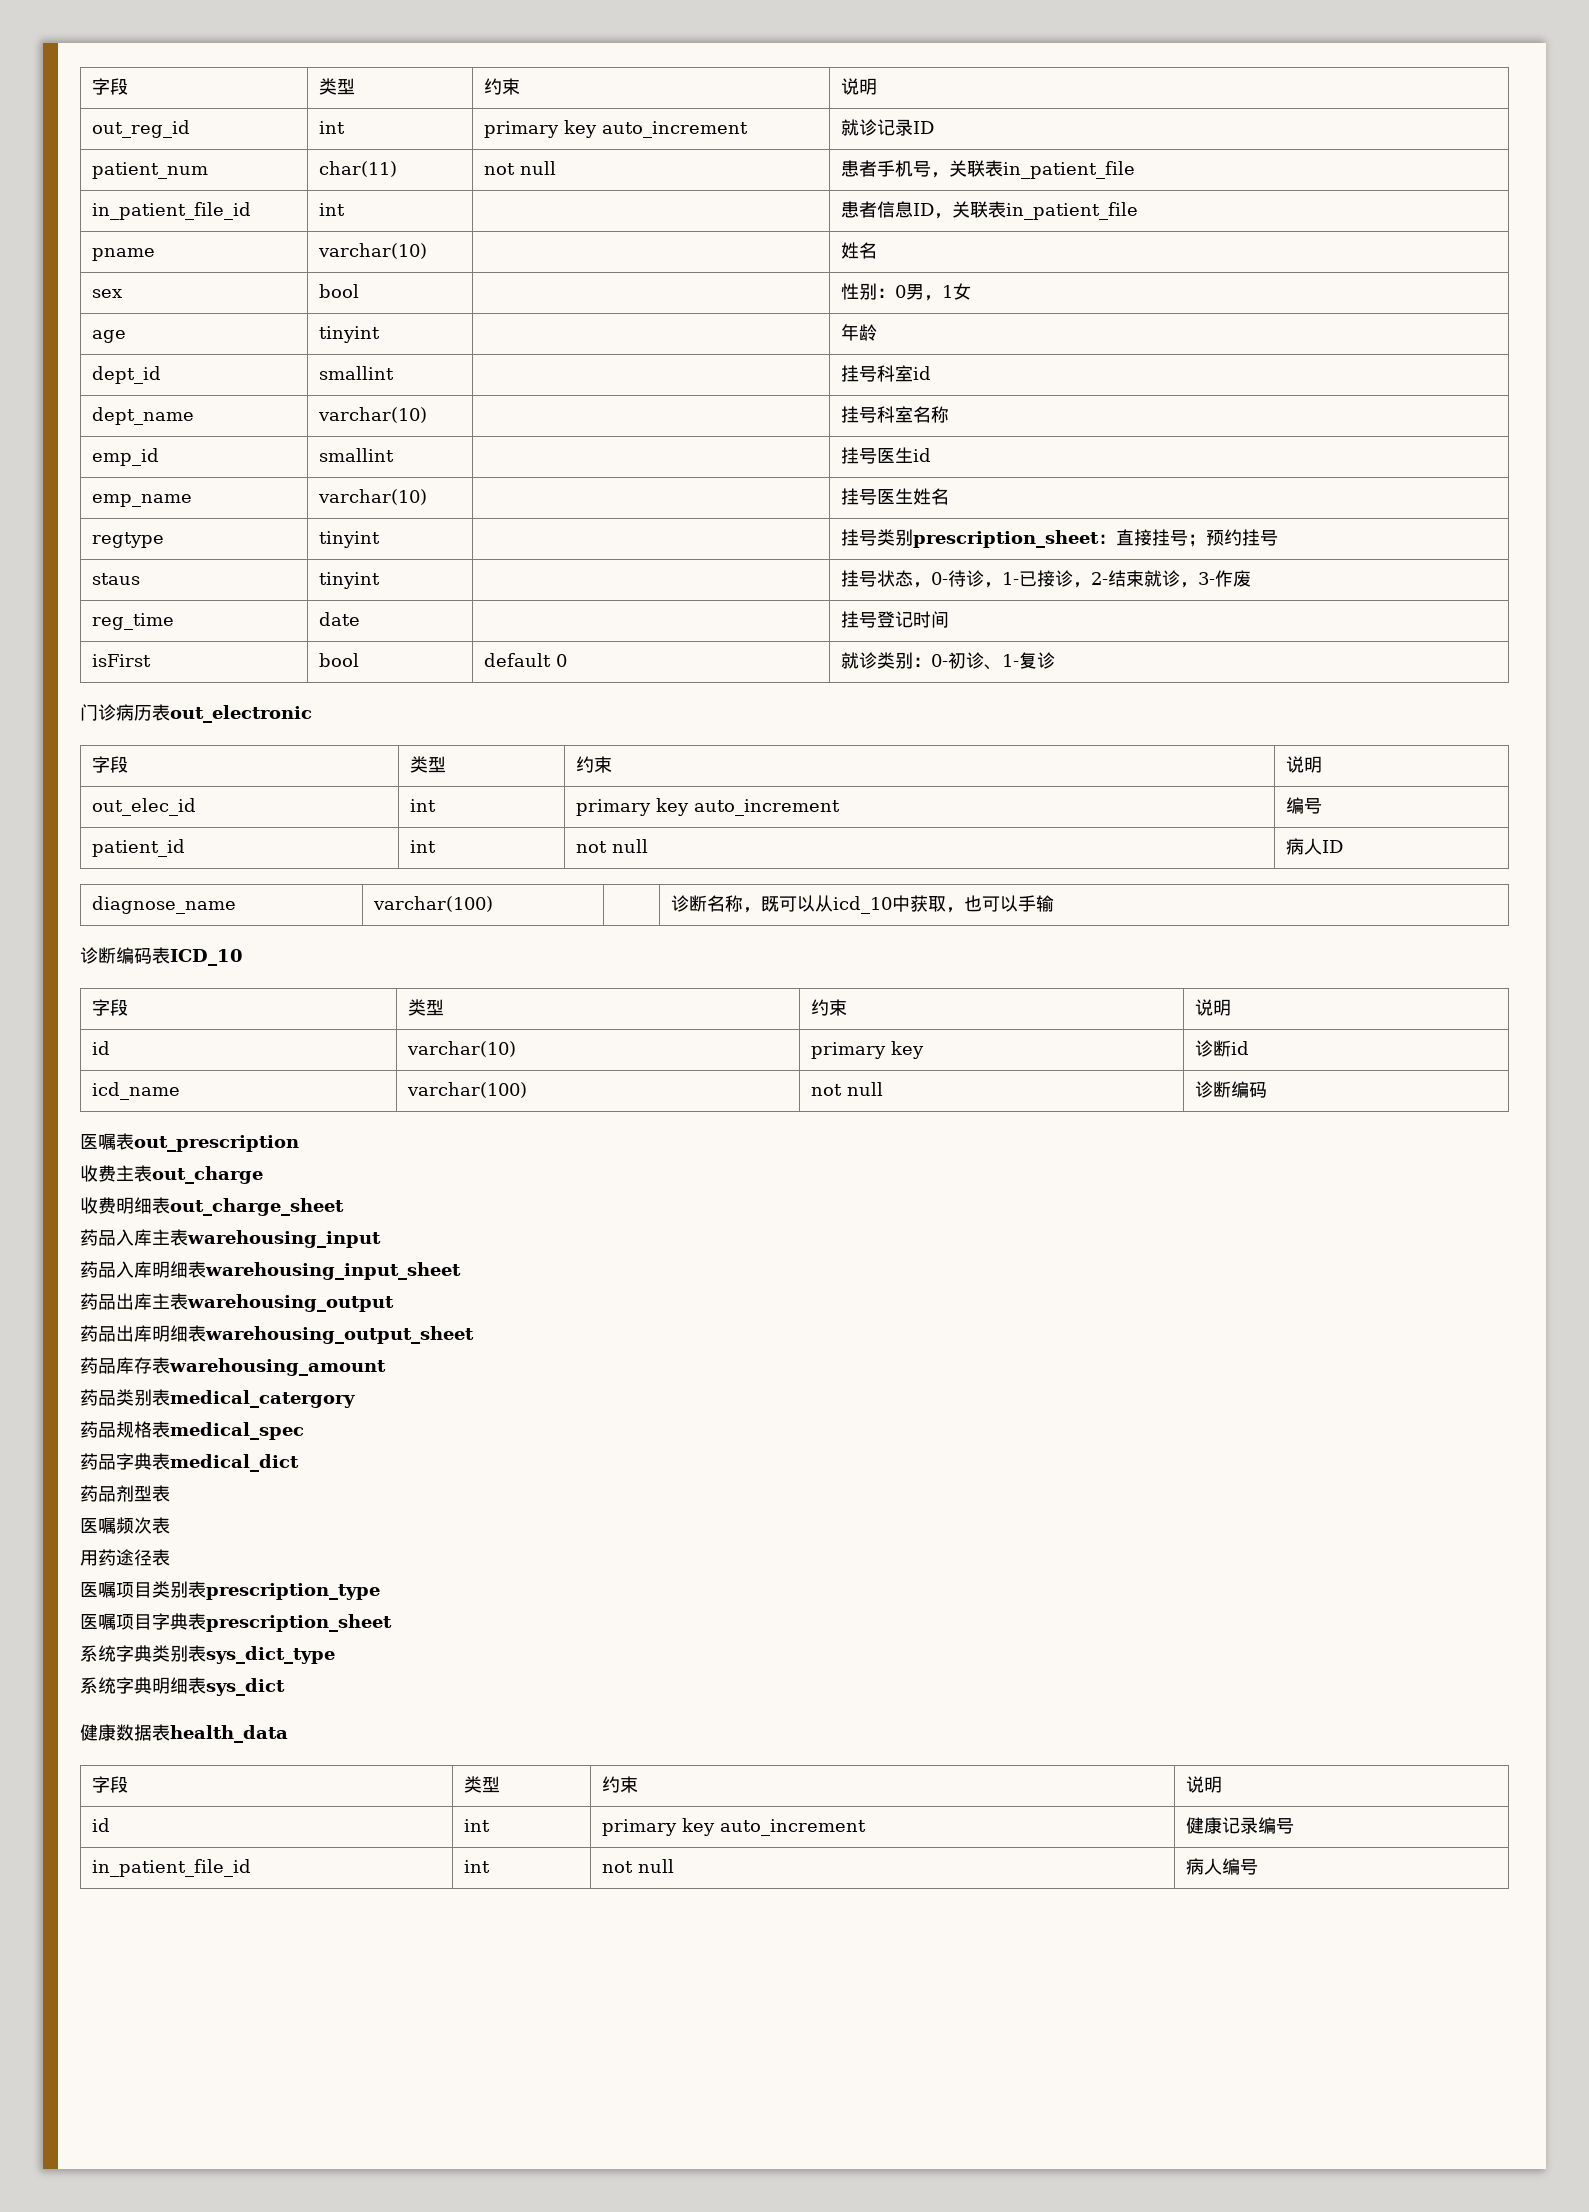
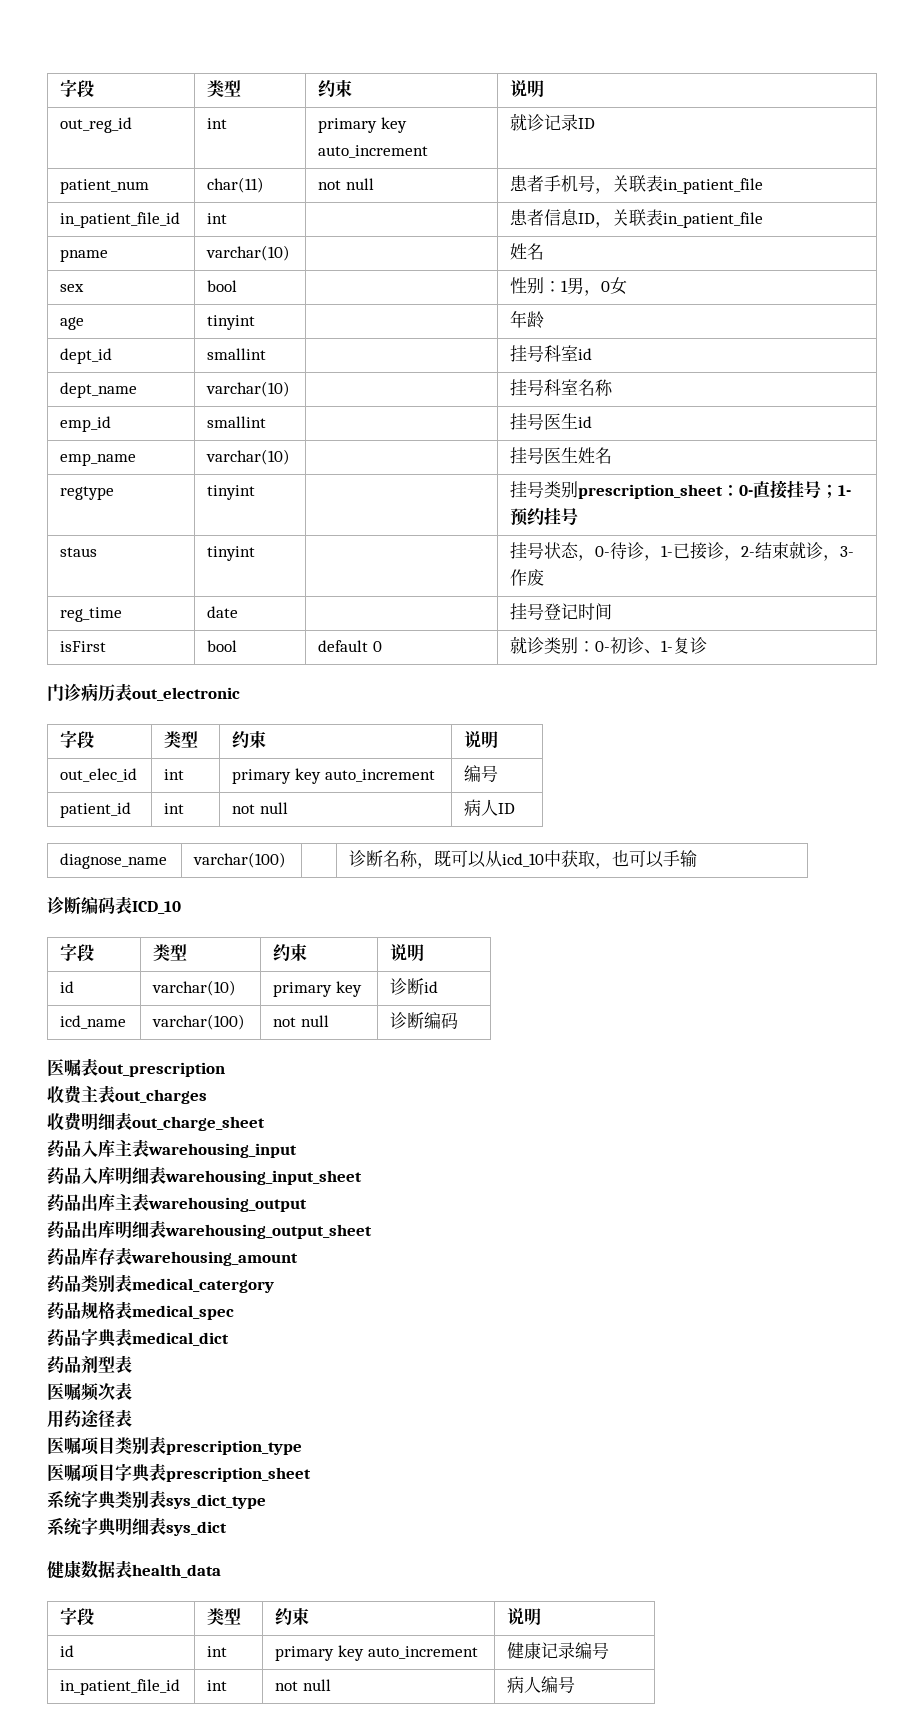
- sex | bool | | 性别：0男，1女
+ sex | bool | | 性别：1男，0女
- regtype | tinyint | | 挂号类别prescription_sheet：直接挂号；预约挂号
+ regtype | tinyint | | 挂号类别prescription_sheet：0-直接挂号；1-预约挂号
- 收费主表out_charge
+ 收费主表out_charges

